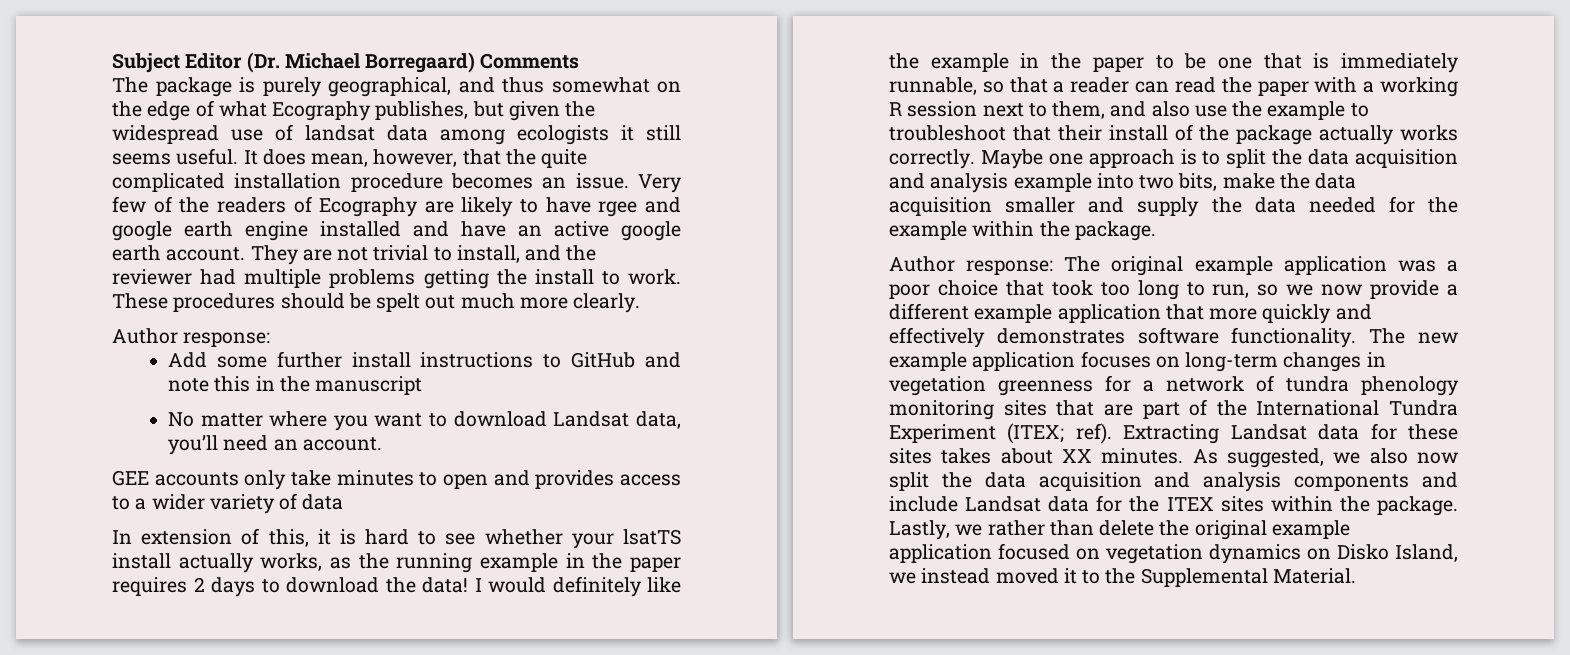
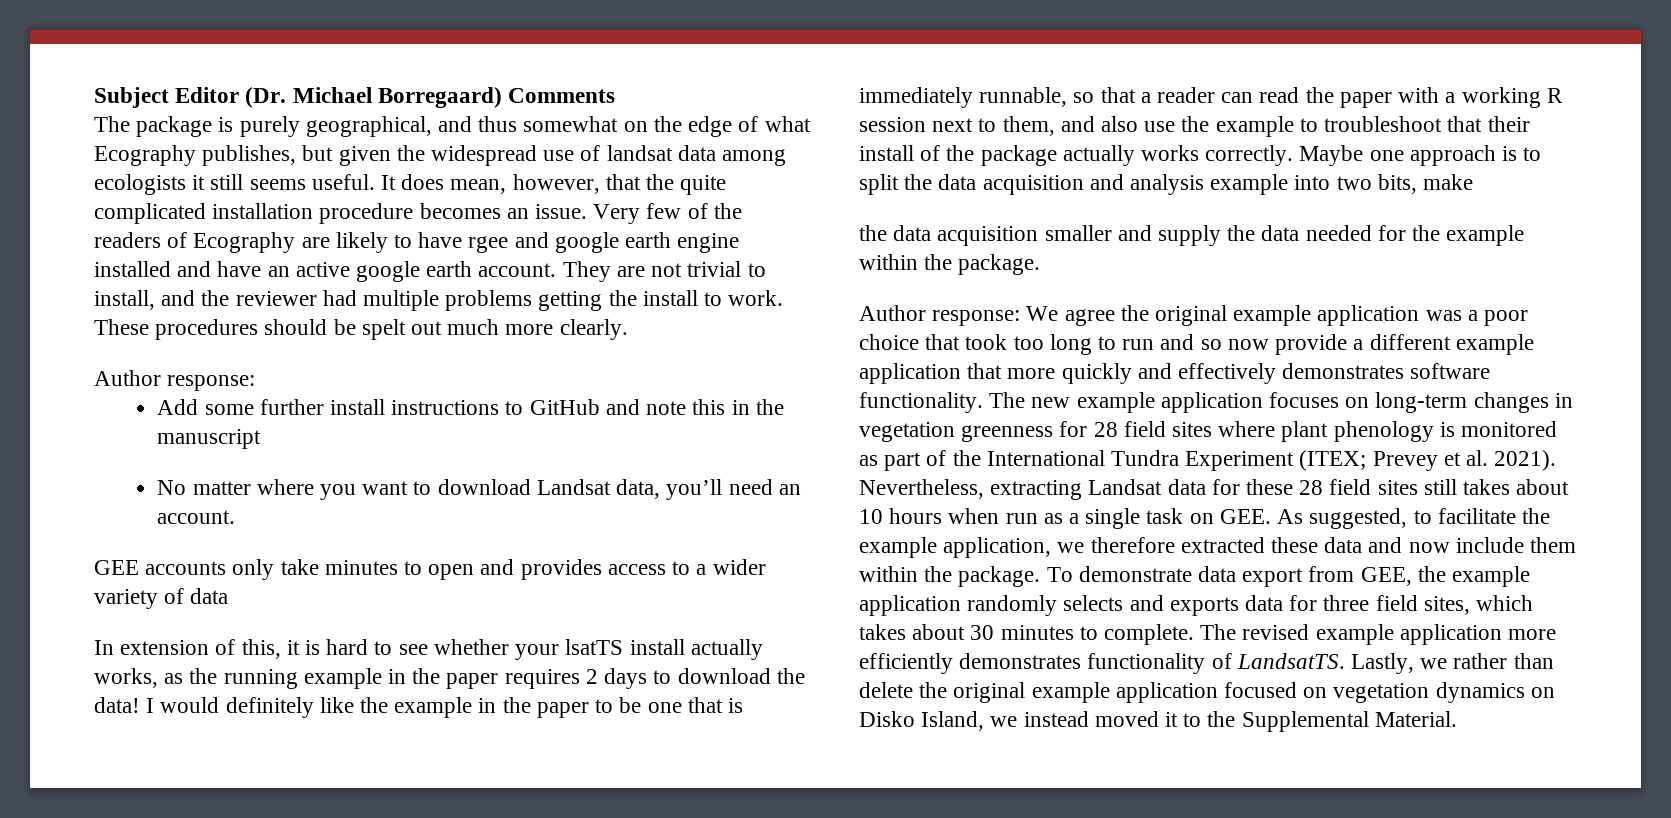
- Maybe one approach is to split the data acquisition and analysis example into two bits, make the data acquisition smaller and supply the data needed for the example within the package.
+ Maybe one approach is to split the data acquisition and analysis example into two bits, make
+ the data acquisition smaller and supply the data needed for the example within the package.
- Author response: The original example application was a poor choice that took too long to run, so we now provide a different example application that more quickly and effectively demonstrates software functionality.
+ Author response: We agree the original example application was a poor choice that took too long to run and so now provide a different example application that more quickly and effectively demonstrates software functionality.
- The new example application focuses on long-term changes in vegetation greenness for a network of tundra phenology monitoring sites that are part of the International Tundra Experiment (ITEX; ref). Extracting Landsat data for these sites takes about XX minutes. As suggested, we also now split the data acquisition and analysis components and include Landsat data for the ITEX sites within the package.
+ The new example application focuses on long-term changes in vegetation greenness for 28 field sites where plant phenology is monitored as part of the International Tundra Experiment (ITEX; Prevey et al. 2021). Nevertheless, extracting Landsat data for these 28 field sites still takes about 10 hours when run as a single task on GEE. As suggested, to facilitate the example application, we therefore extracted these data and now include them within the package. To demonstrate data export from GEE, the example application randomly selects and exports data for three field sites, which takes about 30 minutes to complete. The revised example application more efficiently demonstrates functionality of LandsatTS.

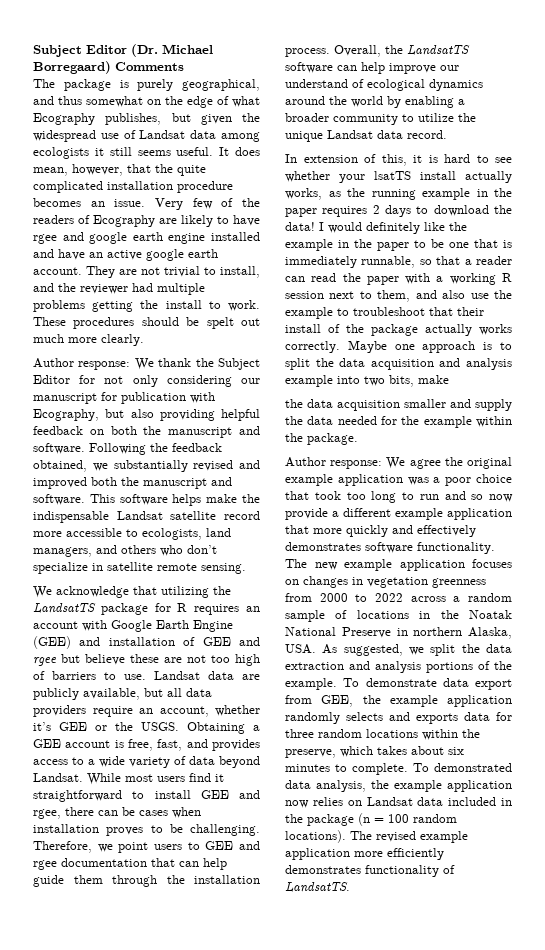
- The package is purely geographical, and thus somewhat on the edge of what Ecography publishes, but given the widespread use of landsat data among ecologists it still seems useful.
+ The package is purely geographical, and thus somewhat on the edge of what Ecography publishes, but given the widespread use of Landsat data among ecologists it still seems useful.
  These procedures should be spelt out much more clearly.
- Author response:
- Add some further install instructions to GitHub and note this in the manuscript
- No matter where you want to download Landsat data, you’ll need an account.
- GEE accounts only take minutes to open and provides access to a wider variety of data
+ Author response: We thank the Subject Editor for not only considering our manuscript for publication with Ecography, but also providing helpful feedback on both the manuscript and software. Following the feedback obtained, we substantially revised and improved both the manuscript and software. This software helps make the indispensable Landsat satellite record more accessible to ecologists, land managers, and others who don’t specialize in satellite remote sensing.
+ We acknowledge that utilizing the LandsatTS package for R requires an account with Google Earth Engine (GEE) and installation of GEE and rgee but believe these are not too high of barriers to use. Landsat data are publicly available, but all data providers require an account, whether it’s GEE or the USGS. Obtaining a GEE account is free, fast, and provides access to a wide variety of data beyond Landsat. While most users find it straightforward to install GEE and rgee, there can be cases when installation proves to be challenging. Therefore, we point users to GEE and rgee documentation that can help guide them through the installation process. Overall, the LandsatTS software can help improve our understand of ecological dynamics around the world by enabling a broader community to utilize the unique Landsat data record.
- The new example application focuses on long-term changes in vegetation greenness for 28 field sites where plant phenology is monitored as part of the International Tundra Experiment (ITEX; Prevey et al. 2021). Nevertheless, extracting Landsat data for these 28 field sites still takes about 10 hours when run as a single task on GEE. As suggested, to facilitate the example application, we therefore extracted these data and now include them within the package.
+ The new example application focuses on changes in vegetation greenness from 2000 to 2022 across a random sample of locations in the Noatak National Preserve in northern Alaska, USA. As suggested, we split the data extraction and analysis portions of the example.
- To demonstrate data export from GEE, the example application randomly selects and exports data for three field sites, which takes about 30 minutes to complete.
+ To demonstrate data export from GEE, the example application randomly selects and exports data for three random locations within the preserve, which takes about six minutes to complete.
+ To demonstrated data analysis, the example application now relies on Landsat data included in the package (n = 100 random locations).
- Lastly, we rather than delete the original example application focused on vegetation dynamics on Disko Island, we instead moved it to the Supplemental Material.

